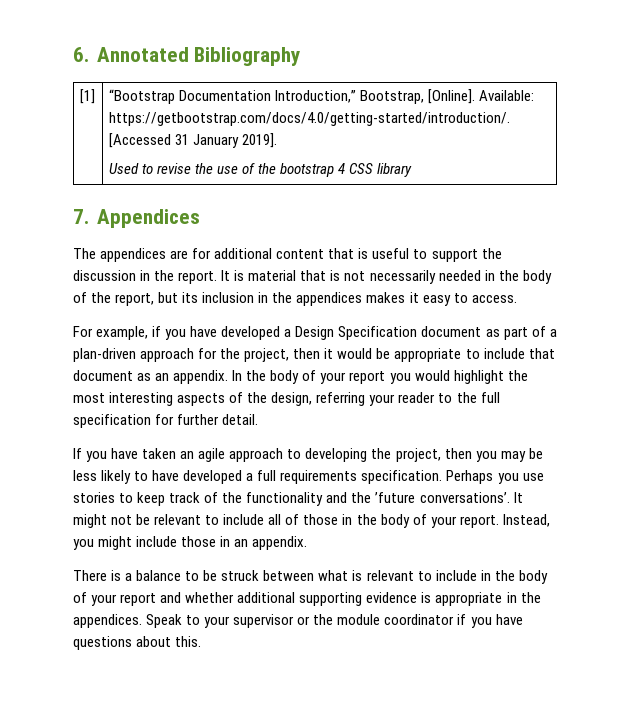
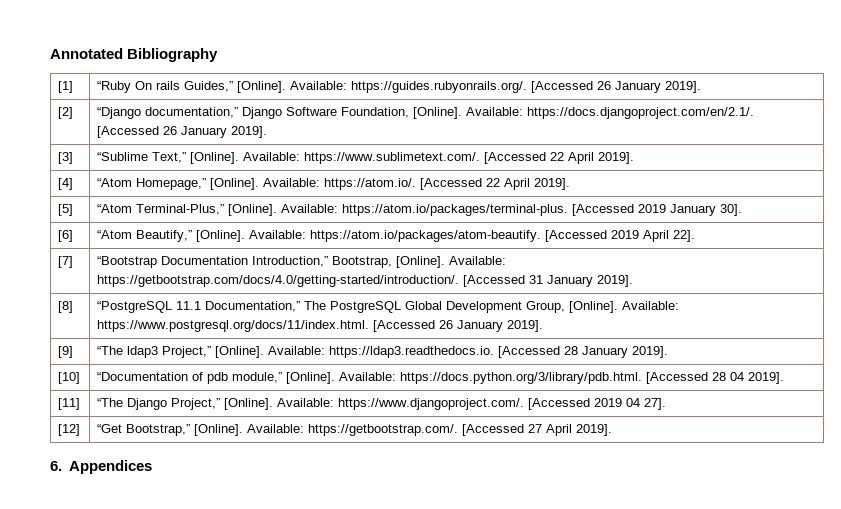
- 6. Annotated Bibliography
+ Annotated Bibliography
- [1] | “Bootstrap Documentation Introduction,” Bootstrap, [Online]. Available: https://getbootstrap.com/docs/4.0/getting-started/introduction/. [Accessed 31 January 2019].
- Used to revise the use of the bootstrap 4 CSS library
- 7. Appendices
- The appendices are for additional content that is useful to support the discussion in the report. It is material that is not necessarily needed in the body of the report, but its inclusion in the appendices makes it easy to access.
- For example, if you have developed a Design Specification document as part of a plan-driven approach for the project, then it would be appropriate to include that document as an appendix. In the body of your report you would highlight the most interesting aspects of the design, referring your reader to the full specification for further detail.
- If you have taken an agile approach to developing the project, then you may be less likely to have developed a full requirements specification. Perhaps you use stories to keep track of the functionality and the ’future conversations’. It might not be relevant to include all of those in the body of your report. Instead, you might include those in an appendix.
- There is a balance to be struck between what is relevant to include in the body of your report and whether additional supporting evidence is appropriate in the appendices. Speak to your supervisor or the module coordinator if you have questions about this.
+ [1] | “Ruby On rails Guides,” [Online]. Available: https://guides.rubyonrails.org/. [Accessed 26 January 2019].
+ [2] | “Django documentation,” Django Software Foundation, [Online]. Available: https://docs.djangoproject.com/en/2.1/. [Accessed 26 January 2019].
+ [3] | “Sublime Text,” [Online]. Available: https://www.sublimetext.com/. [Accessed 22 April 2019].
+ [4] | “Atom Homepage,” [Online]. Available: https://atom.io/. [Accessed 22 April 2019].
+ [5] | “Atom Terminal-Plus,” [Online]. Available: https://atom.io/packages/terminal-plus. [Accessed 2019 January 30].
+ [6] | “Atom Beautify,” [Online]. Available: https://atom.io/packages/atom-beautify. [Accessed 2019 April 22].
+ [7] | “Bootstrap Documentation Introduction,” Bootstrap, [Online]. Available: https://getbootstrap.com/docs/4.0/getting-started/introduction/. [Accessed 31 January 2019].
+ [8] | “PostgreSQL 11.1 Documentation,” The PostgreSQL Global Development Group, [Online]. Available: https://www.postgresql.org/docs/11/index.html. [Accessed 26 January 2019].
+ [9] | “The ldap3 Project,” [Online]. Available: https://ldap3.readthedocs.io. [Accessed 28 January 2019].
+ [10] | “Documentation of pdb module,” [Online]. Available: https://docs.python.org/3/library/pdb.html. [Accessed 28 04 2019].
+ [11] | “The Django Project,” [Online]. Available: https://www.djangoproject.com/. [Accessed 2019 04 27].
+ [12] | “Get Bootstrap,” [Online]. Available: https://getbootstrap.com/. [Accessed 27 April 2019].
+ 6. Appendices

